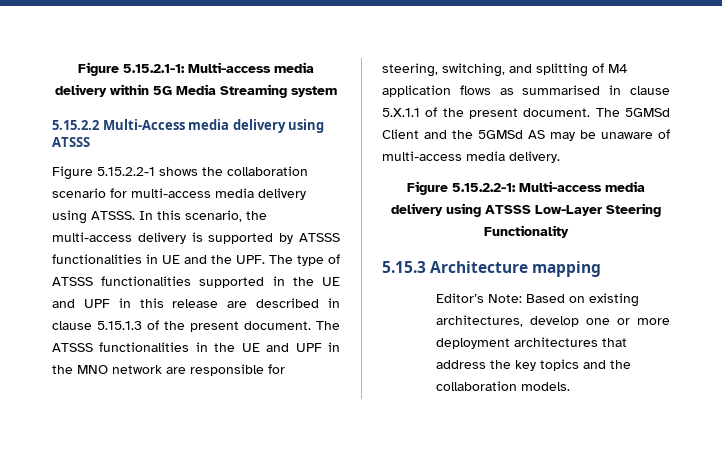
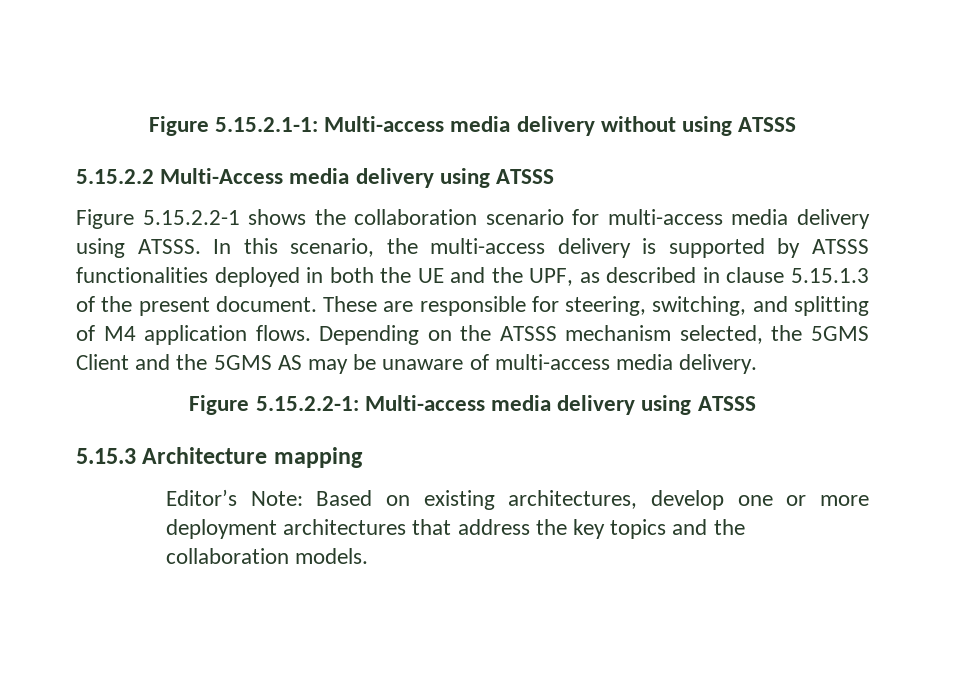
- Figure 5.15.2.1-1: Multi-access media delivery within 5G Media Streaming system
+ Figure 5.15.2.1-1: Multi-access media delivery without using ATSSS
- In this scenario, the multi-access delivery is supported by ATSSS functionalities in UE and the UPF. The type of ATSSS functionalities supported in the UE and UPF in this release are described in clause 5.15.1.3 of the present document.
+ In this scenario, the multi-access delivery is supported by ATSSS functionalities deployed in both the UE and the UPF, as described in clause 5.15.1.3 of the present document.
- The ATSSS functionalities in the UE and UPF in the MNO network are responsible for steering, switching, and splitting of M4 application flows as summarised in clause 5.X.1.1 of the present document. The 5GMSd Client and the 5GMSd AS may be unaware of multi-access media delivery.
+ These are responsible for steering, switching, and splitting of M4 application flows. Depending on the ATSSS mechanism selected, the 5GMS Client and the 5GMS AS may be unaware of multi-access media delivery.
- Figure 5.15.2.2-1: Multi-access media delivery using ATSSS Low-Layer Steering Functionality
+ Figure 5.15.2.2-1: Multi-access media delivery using ATSSS

